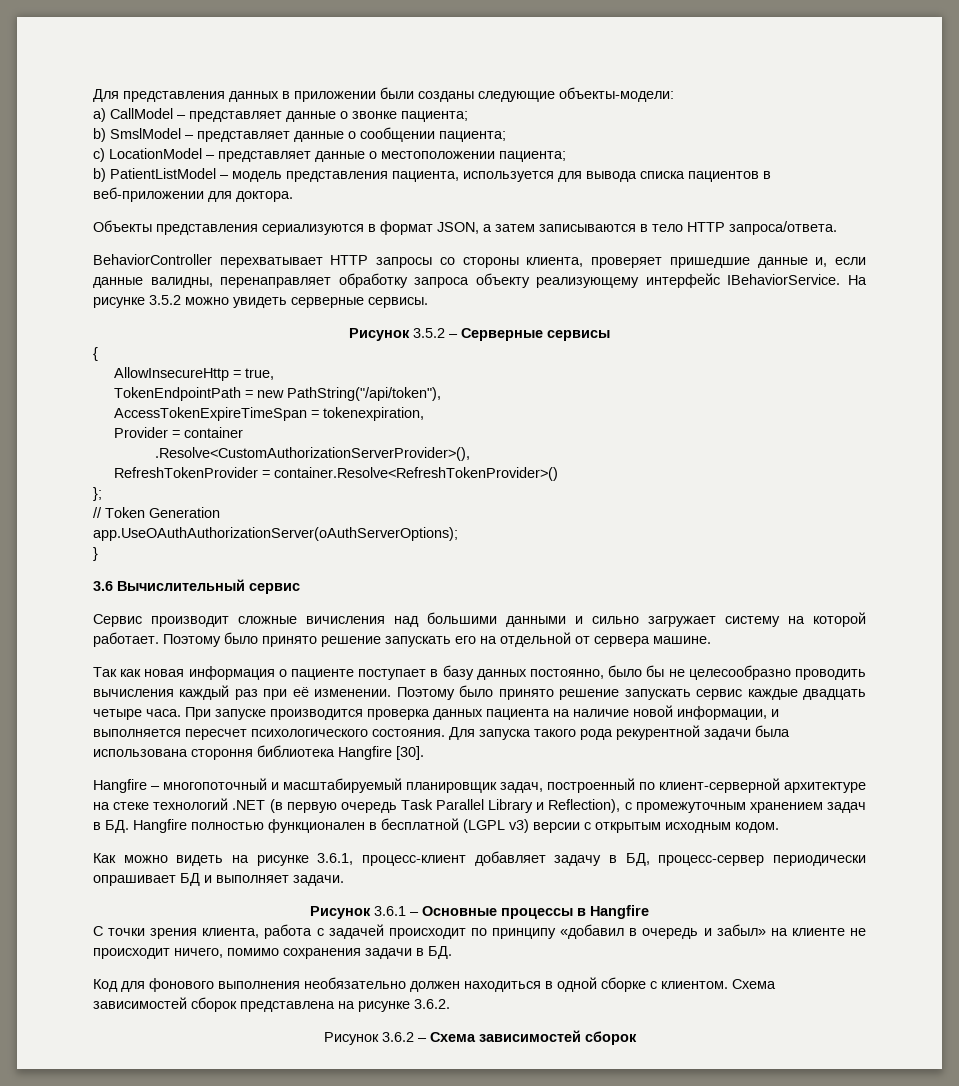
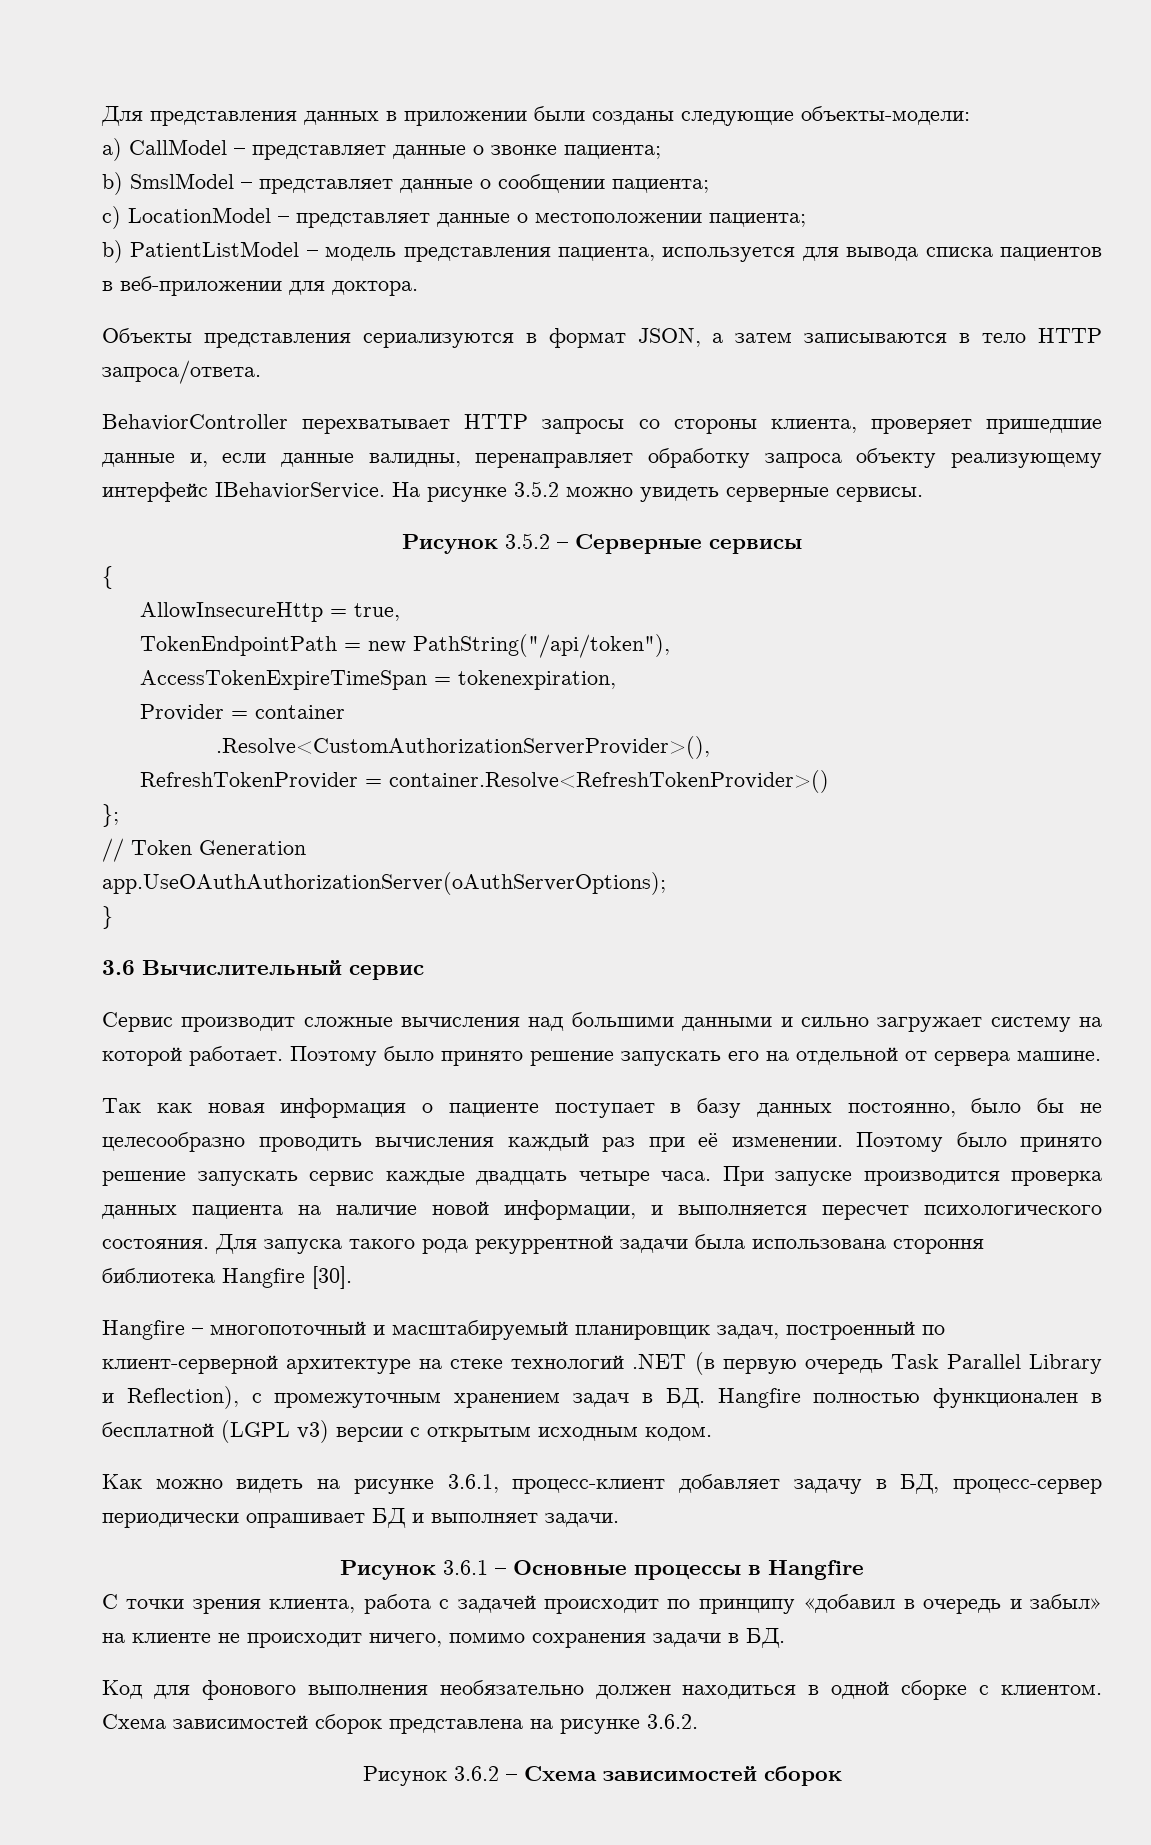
- Сервис производит сложные вичисления над большими данными и сильно загружает систему на которой работает.
+ Сервис производит сложные вычисления над большими данными и сильно загружает систему на которой работает.
- Для запуска такого рода рекурентной задачи была использована стороння библиотека Hangfire [30].
+ Для запуска такого рода рекуррентной задачи была использована стороння библиотека Hangfire [30].

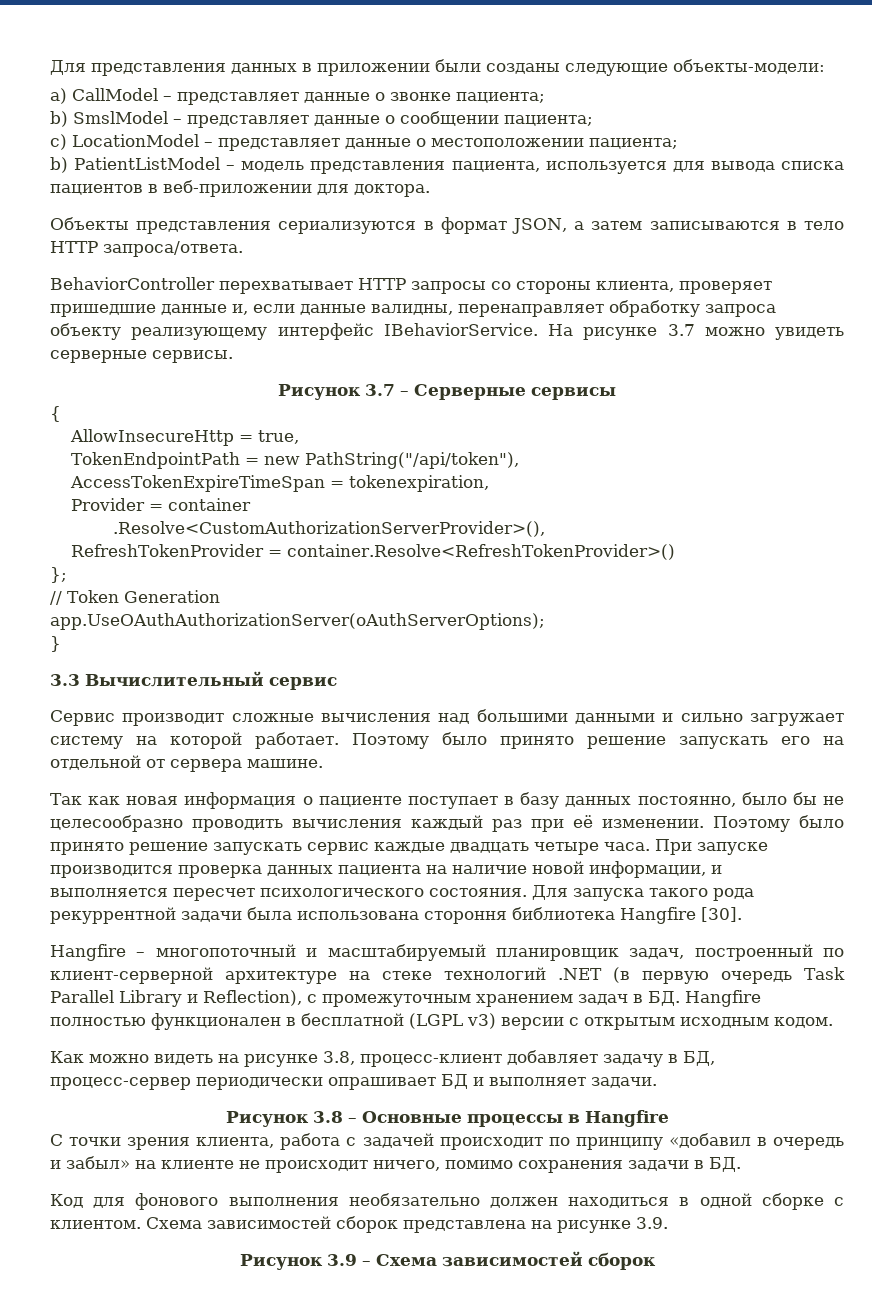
- На рисунке 3.5.2 можно увидеть серверные сервисы.
+ На рисунке 3.7 можно увидеть серверные сервисы.
- Рисунок 3.5.2 – Серверные сервисы
+ Рисунок 3.7 – Серверные сервисы
- 3.6 Вычислительный сервис
+ 3.3 Вычислительный сервис
- Как можно видеть на рисунке 3.6.1, процесс-клиент добавляет задачу в БД, процесс-сервер периодически опрашивает БД и выполняет задачи.
+ Как можно видеть на рисунке 3.8, процесс-клиент добавляет задачу в БД, процесс-сервер периодически опрашивает БД и выполняет задачи.
- Рисунок 3.6.1 – Основные процессы в Hangfire
+ Рисунок 3.8 – Основные процессы в Hangfire
- Схема зависимостей сборок представлена на рисунке 3.6.2.
- Рисунок 3.6.2 – Схема зависимостей сборок
+ Схема зависимостей сборок представлена на рисунке 3.9.
+ Рисунок 3.9 – Схема зависимостей сборок

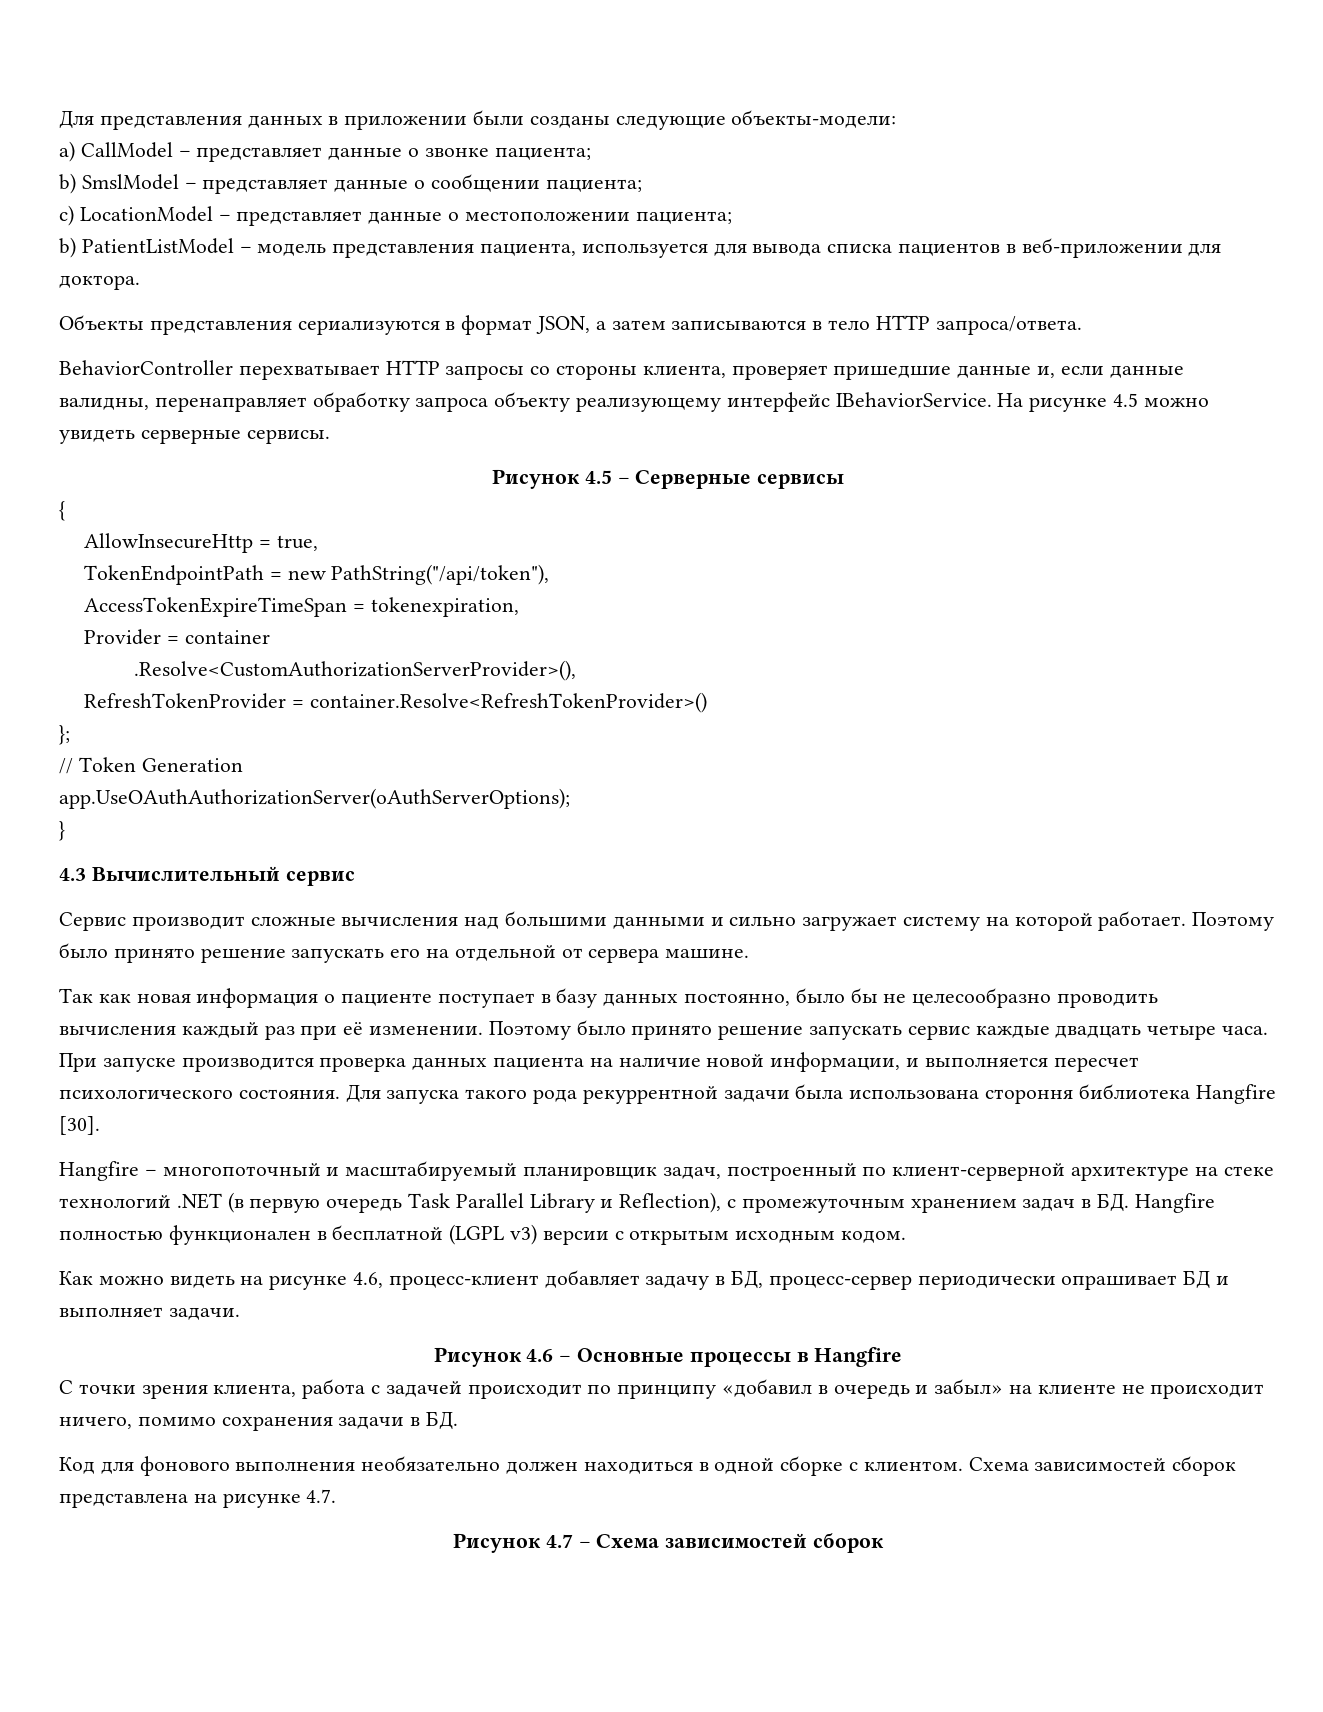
- На рисунке 3.7 можно увидеть серверные сервисы.
+ На рисунке 4.5 можно увидеть серверные сервисы.
- Рисунок 3.7 – Серверные сервисы
+ Рисунок 4.5 – Серверные сервисы
- 3.3 Вычислительный сервис
+ 4.3 Вычислительный сервис
- Как можно видеть на рисунке 3.8, процесс-клиент добавляет задачу в БД, процесс-сервер периодически опрашивает БД и выполняет задачи.
+ Как можно видеть на рисунке 4.6, процесс-клиент добавляет задачу в БД, процесс-сервер периодически опрашивает БД и выполняет задачи.
- Рисунок 3.8 – Основные процессы в Hangfire
+ Рисунок 4.6 – Основные процессы в Hangfire
- Схема зависимостей сборок представлена на рисунке 3.9.
- Рисунок 3.9 – Схема зависимостей сборок
+ Схема зависимостей сборок представлена на рисунке 4.7.
+ Рисунок 4.7 – Схема зависимостей сборок

